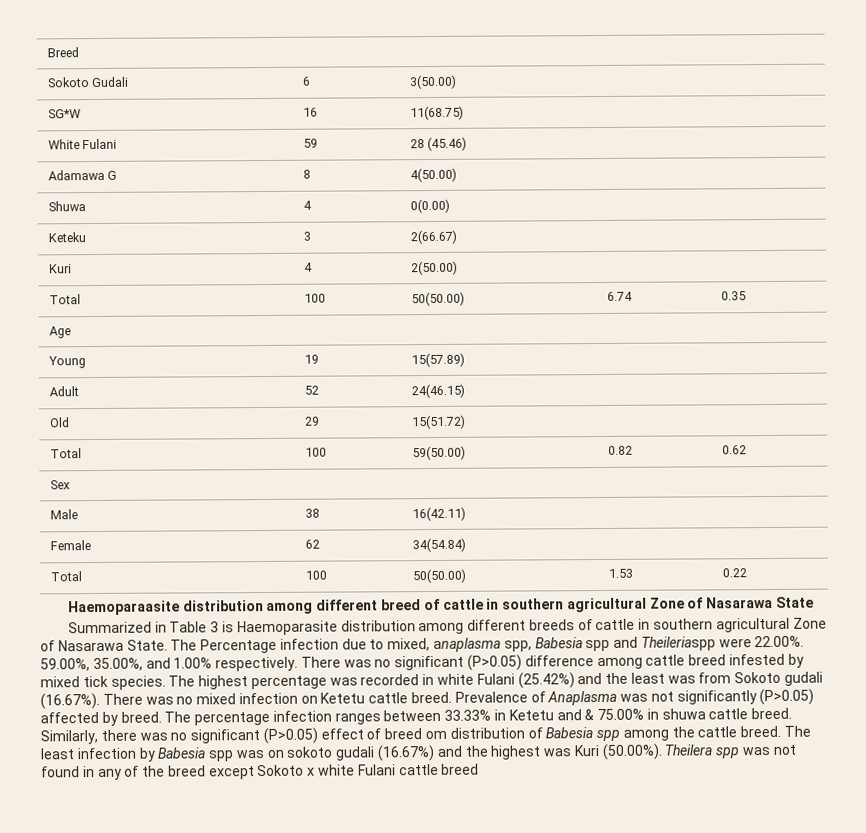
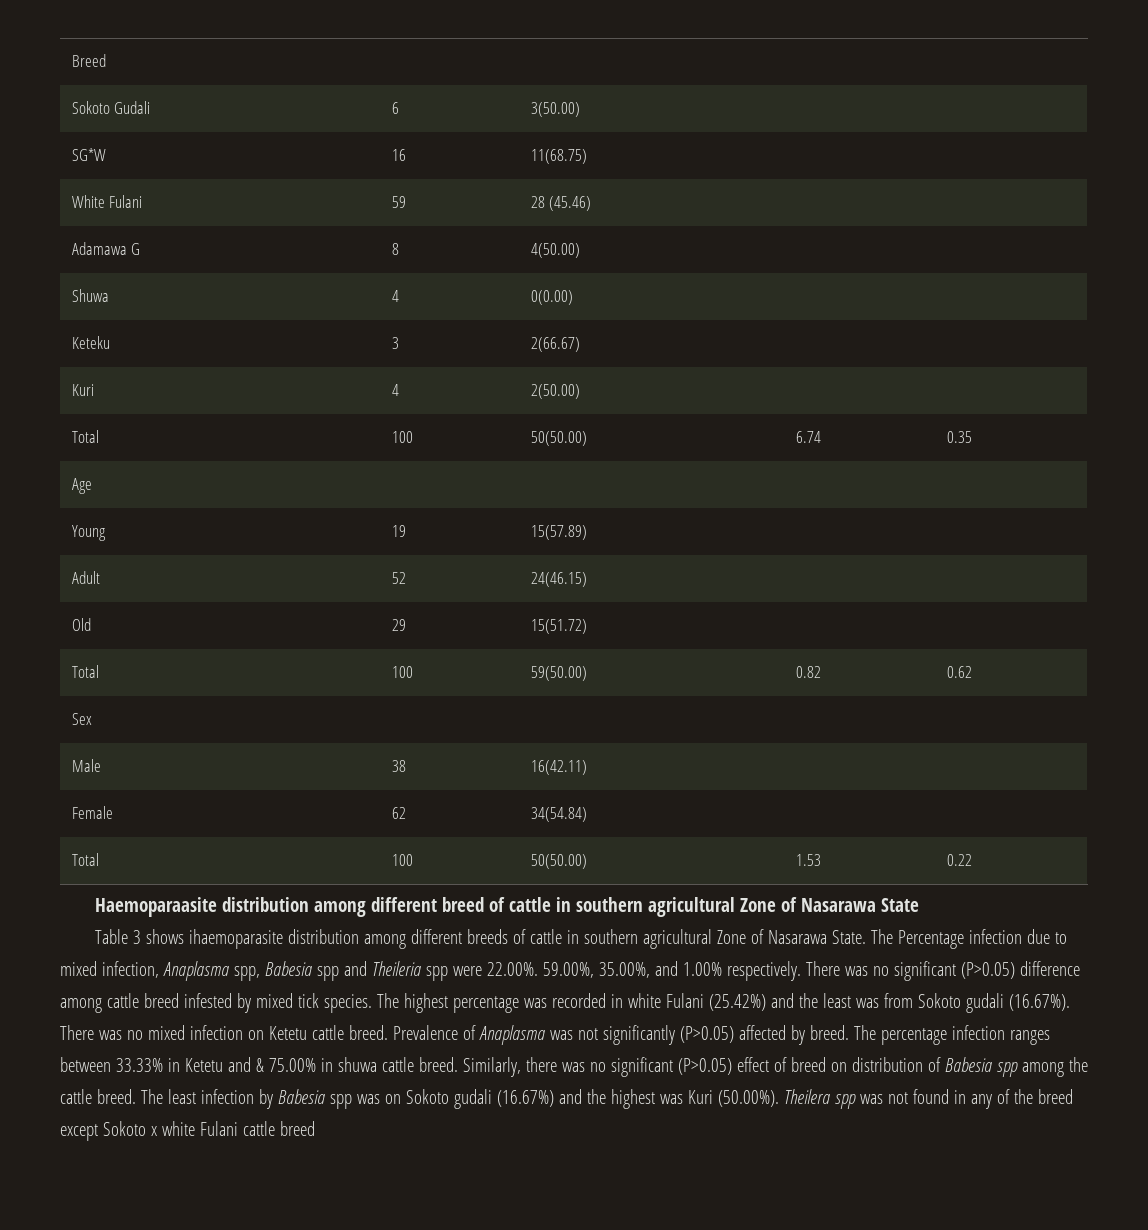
- Summarized in Table 3 is Haemoparasite distribution among different breeds of cattle in southern agricultural Zone of Nasarawa State.
+ Table 3 shows ihaemoparasite distribution among different breeds of cattle in southern agricultural Zone of Nasarawa State.
- The Percentage infection due to mixed, anaplasma spp, Babesia spp and Theileriaspp were 22.00%. 59.00%, 35.00%, and 1.00% respectively.
+ The Percentage infection due to mixed infection, Anaplasma spp, Babesia spp and Theileria spp were 22.00%. 59.00%, 35.00%, and 1.00% respectively.
- Similarly, there was no significant (P>0.05) effect of breed om distribution of Babesia spp among the cattle breed.
+ Similarly, there was no significant (P>0.05) effect of breed on distribution of Babesia spp among the cattle breed.
- The least infection by Babesia spp was on sokoto gudali (16.67%) and the highest was Kuri (50.00%). Theilera spp was not found in any of the breed except Sokoto x white Fulani cattle breed
+ The least infection by Babesia spp was on Sokoto gudali (16.67%) and the highest was Kuri (50.00%). Theilera spp was not found in any of the breed except Sokoto x white Fulani cattle breed

